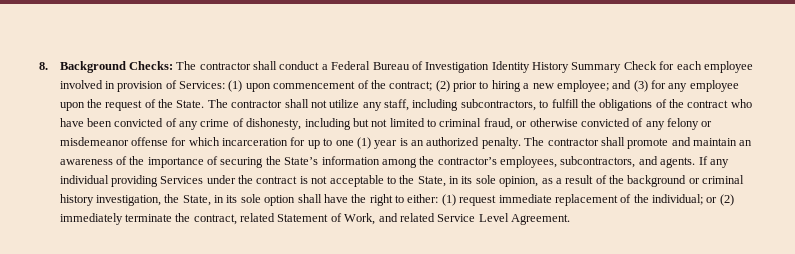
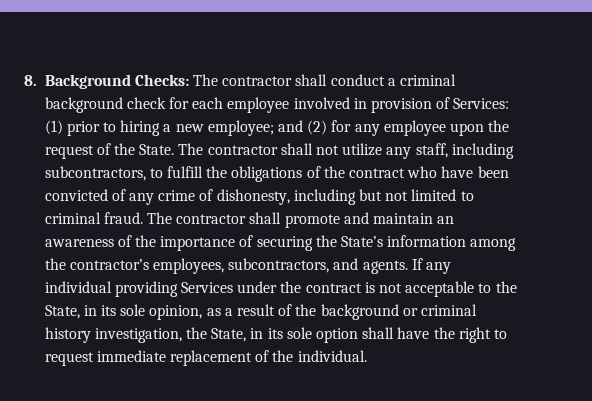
- 8. Background Checks: The contractor shall conduct a Federal Bureau of Investigation Identity History Summary Check for each employee involved in provision of Services: (1) upon commencement of the contract; (2) prior to hiring a new employee; and (3) for any employee upon the request of the State.
+ 8. Background Checks: The contractor shall conduct a criminal background check for each employee involved in provision of Services: (1) prior to hiring a new employee; and (2) for any employee upon the request of the State.
- The contractor shall not utilize any staff, including subcontractors, to fulfill the obligations of the contract who have been convicted of any crime of dishonesty, including but not limited to criminal fraud, or otherwise convicted of any felony or misdemeanor offense for which incarceration for up to one (1) year is an authorized penalty.
+ The contractor shall not utilize any staff, including subcontractors, to fulfill the obligations of the contract who have been convicted of any crime of dishonesty, including but not limited to criminal fraud.
- If any individual providing Services under the contract is not acceptable to the State, in its sole opinion, as a result of the background or criminal history investigation, the State, in its sole option shall have the right to either: (1) request immediate replacement of the individual; or (2) immediately terminate the contract, related Statement of Work, and related Service Level Agreement.
+ If any individual providing Services under the contract is not acceptable to the State, in its sole opinion, as a result of the background or criminal history investigation, the State, in its sole option shall have the right to request immediate replacement of the individual.

